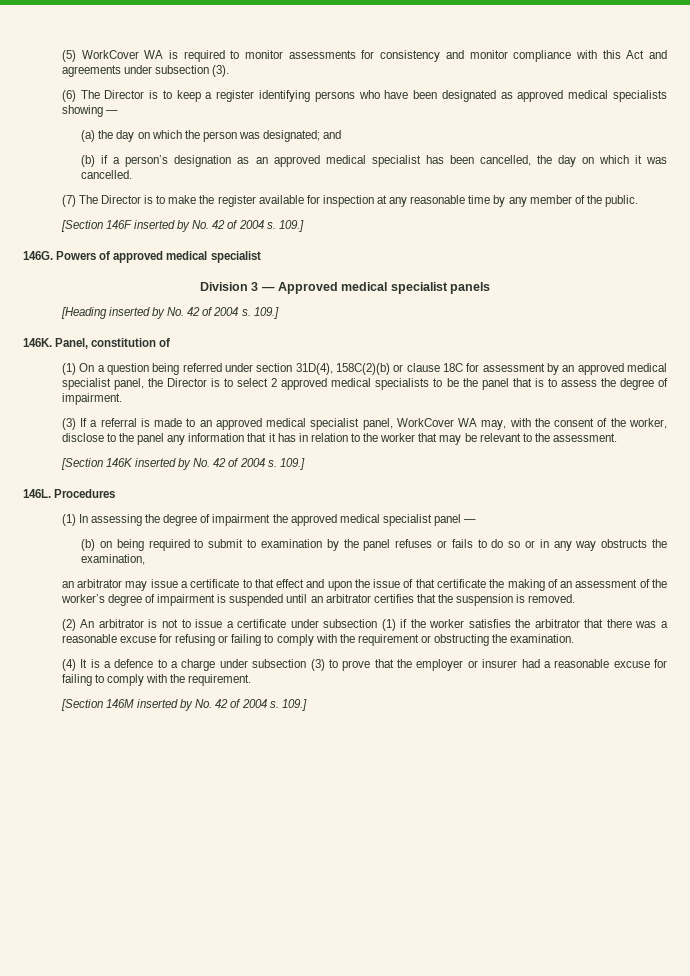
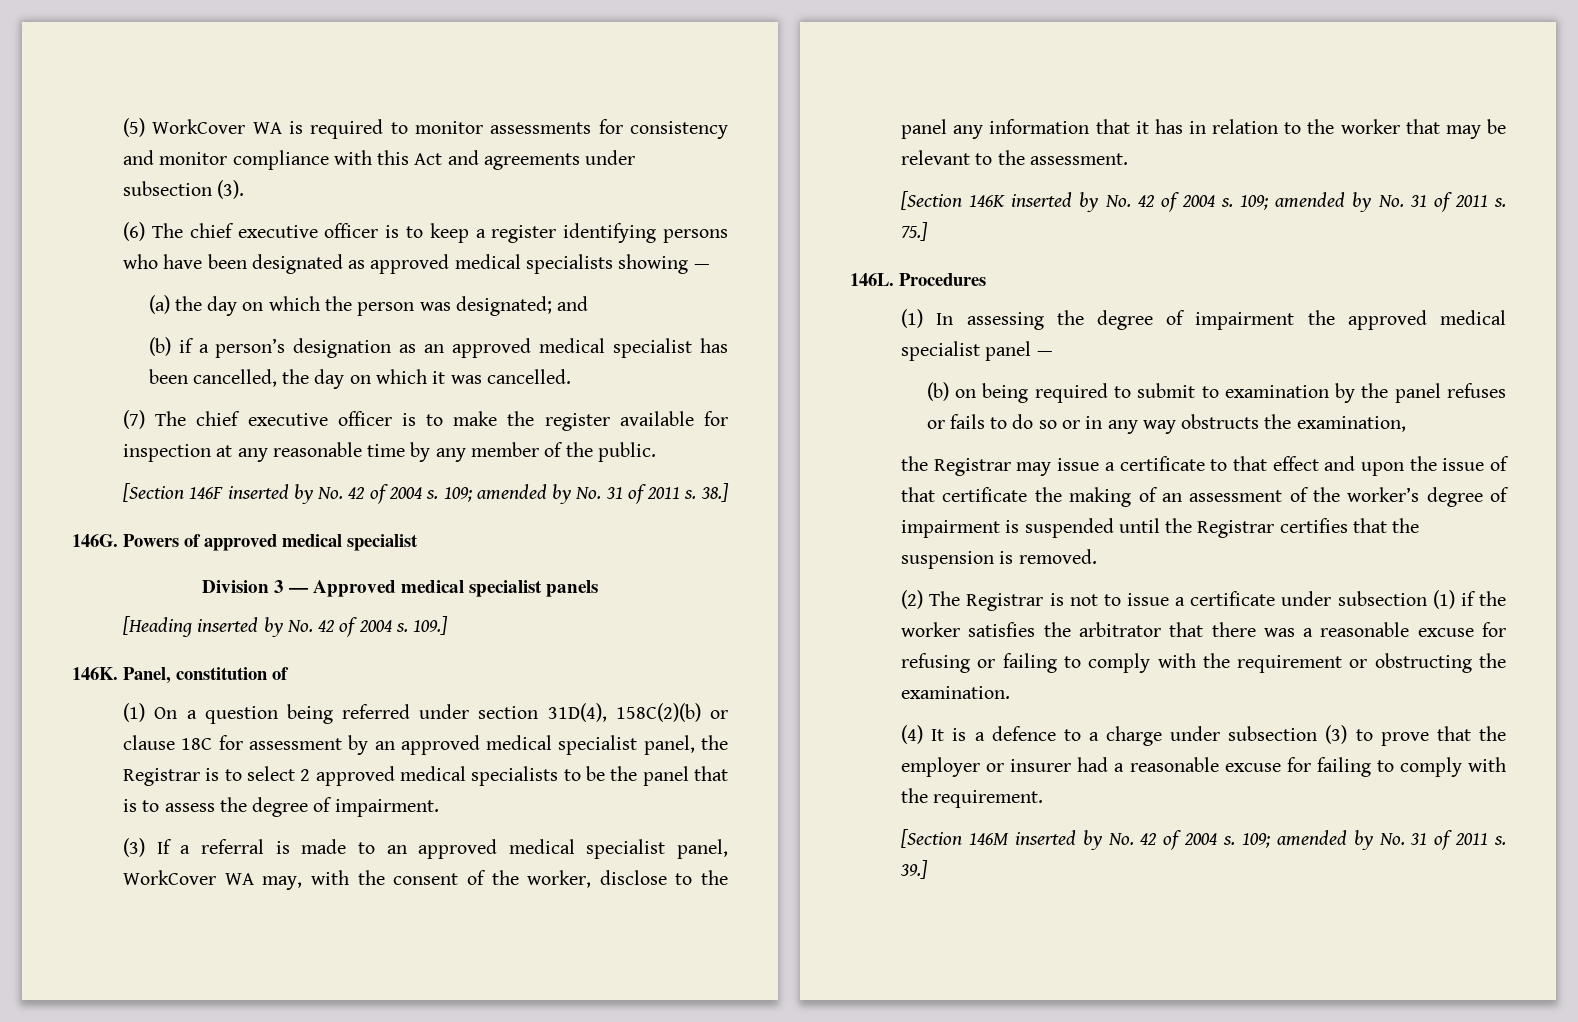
- (6) The Director is to keep a register identifying persons who have been designated as approved medical specialists showing —
+ (6) The chief executive officer is to keep a register identifying persons who have been designated as approved medical specialists showing —
- (7) The Director is to make the register available for inspection at any reasonable time by any member of the public.
+ (7) The chief executive officer is to make the register available for inspection at any reasonable time by any member of the public.
- [Section 146F inserted by No. 42 of 2004 s. 109.]
+ [Section 146F inserted by No. 42 of 2004 s. 109; amended by No. 31 of 2011 s. 38.]
- (1) On a question being referred under section 31D(4), 158C(2)(b) or clause 18C for assessment by an approved medical specialist panel, the Director is to select 2 approved medical specialists to be the panel that is to assess the degree of impairment.
+ (1) On a question being referred under section 31D(4), 158C(2)(b) or clause 18C for assessment by an approved medical specialist panel, the Registrar is to select 2 approved medical specialists to be the panel that is to assess the degree of impairment.
- [Section 146K inserted by No. 42 of 2004 s. 109.]
+ [Section 146K inserted by No. 42 of 2004 s. 109; amended by No. 31 of 2011 s. 75.]
- an arbitrator may issue a certificate to that effect and upon the issue of that certificate the making of an assessment of the worker’s degree of impairment is suspended until an arbitrator certifies that the suspension is removed.
+ the Registrar may issue a certificate to that effect and upon the issue of that certificate the making of an assessment of the worker’s degree of impairment is suspended until the Registrar certifies that the suspension is removed.
- (2) An arbitrator is not to issue a certificate under subsection (1) if the worker satisfies the arbitrator that there was a reasonable excuse for refusing or failing to comply with the requirement or obstructing the examination.
+ (2) The Registrar is not to issue a certificate under subsection (1) if the worker satisfies the arbitrator that there was a reasonable excuse for refusing or failing to comply with the requirement or obstructing the examination.
- [Section 146M inserted by No. 42 of 2004 s. 109.]
+ [Section 146M inserted by No. 42 of 2004 s. 109; amended by No. 31 of 2011 s. 39.]

